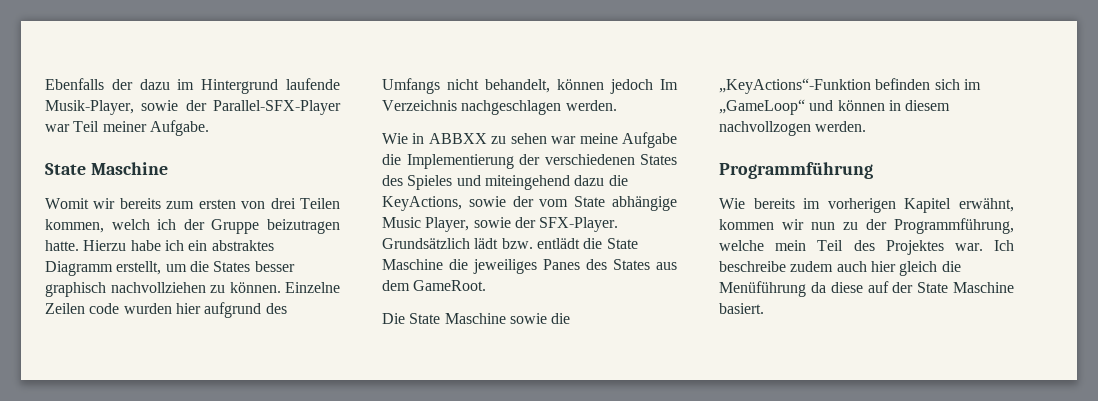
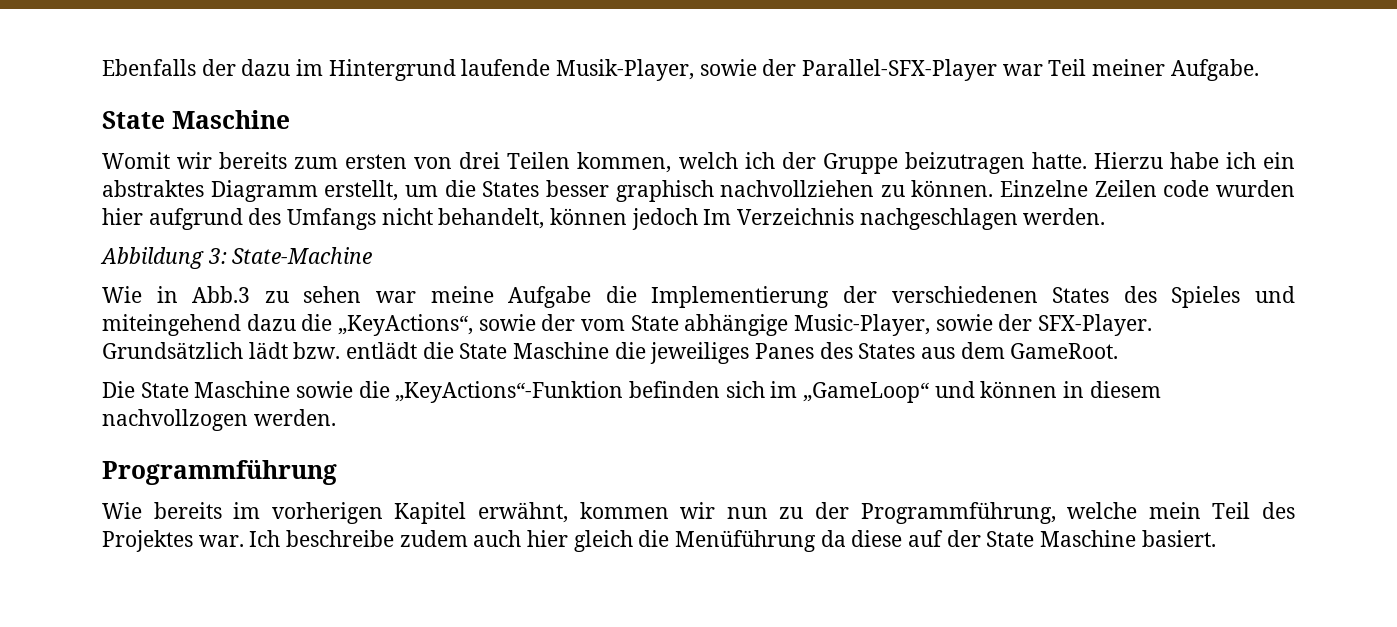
+ Abbildung 3: State-Machine
- Wie in ABBXX zu sehen war meine Aufgabe die Implementierung der verschiedenen States des Spieles und miteingehend dazu die KeyActions, sowie der vom State abhängige Music Player, sowie der SFX-Player.
+ Wie in Abb.3 zu sehen war meine Aufgabe die Implementierung der verschiedenen States des Spieles und miteingehend dazu die „KeyActions“, sowie der vom State abhängige Music-Player, sowie der SFX-Player.

